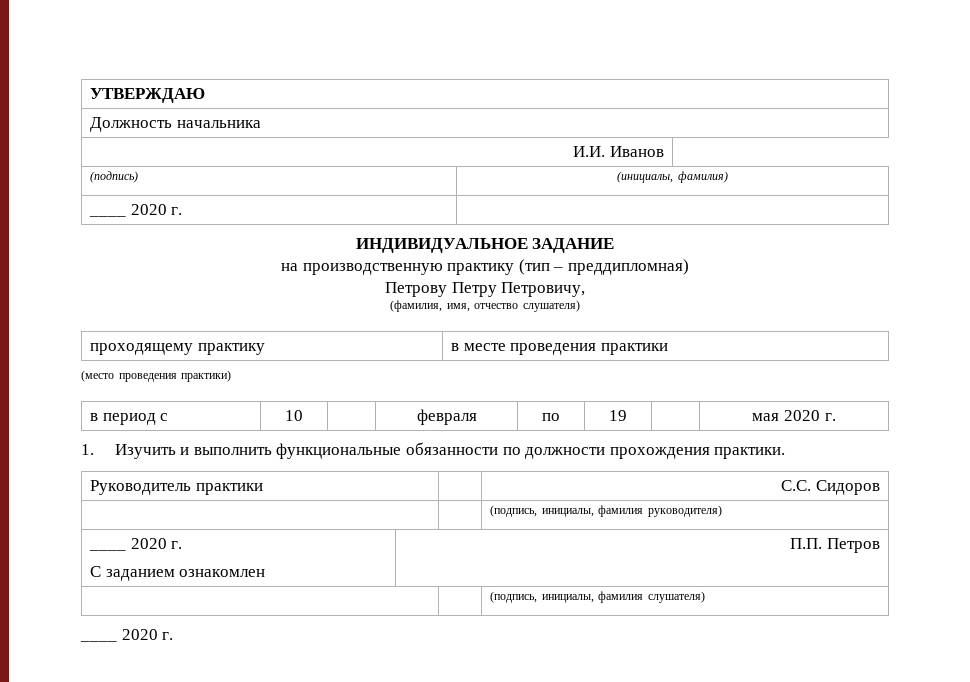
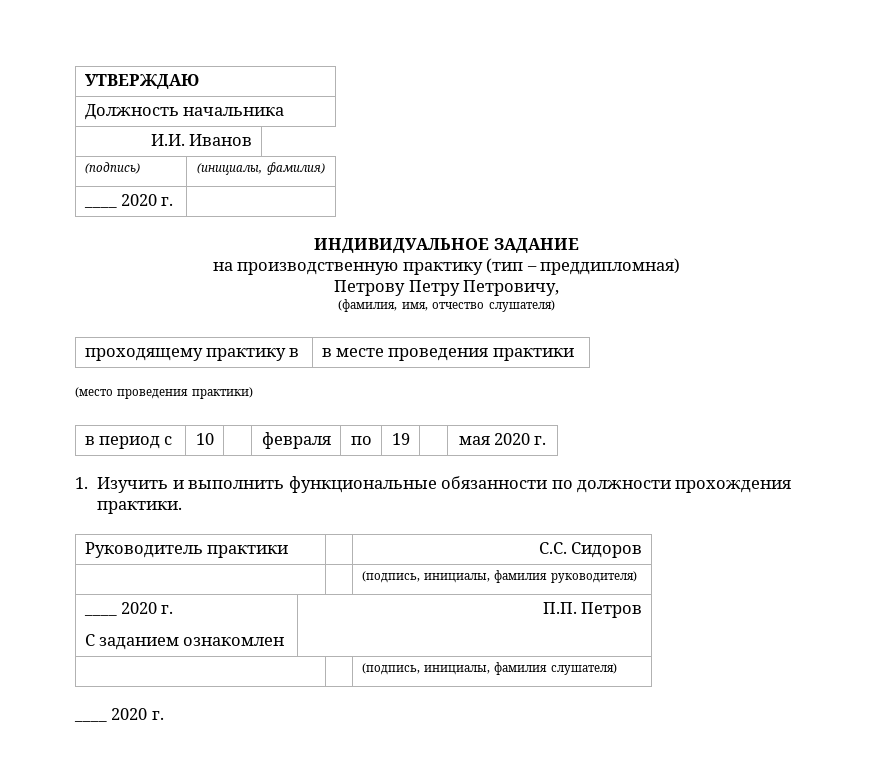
- проходящему практику | в месте проведения практики
+ проходящему практику в | в месте проведения практики

